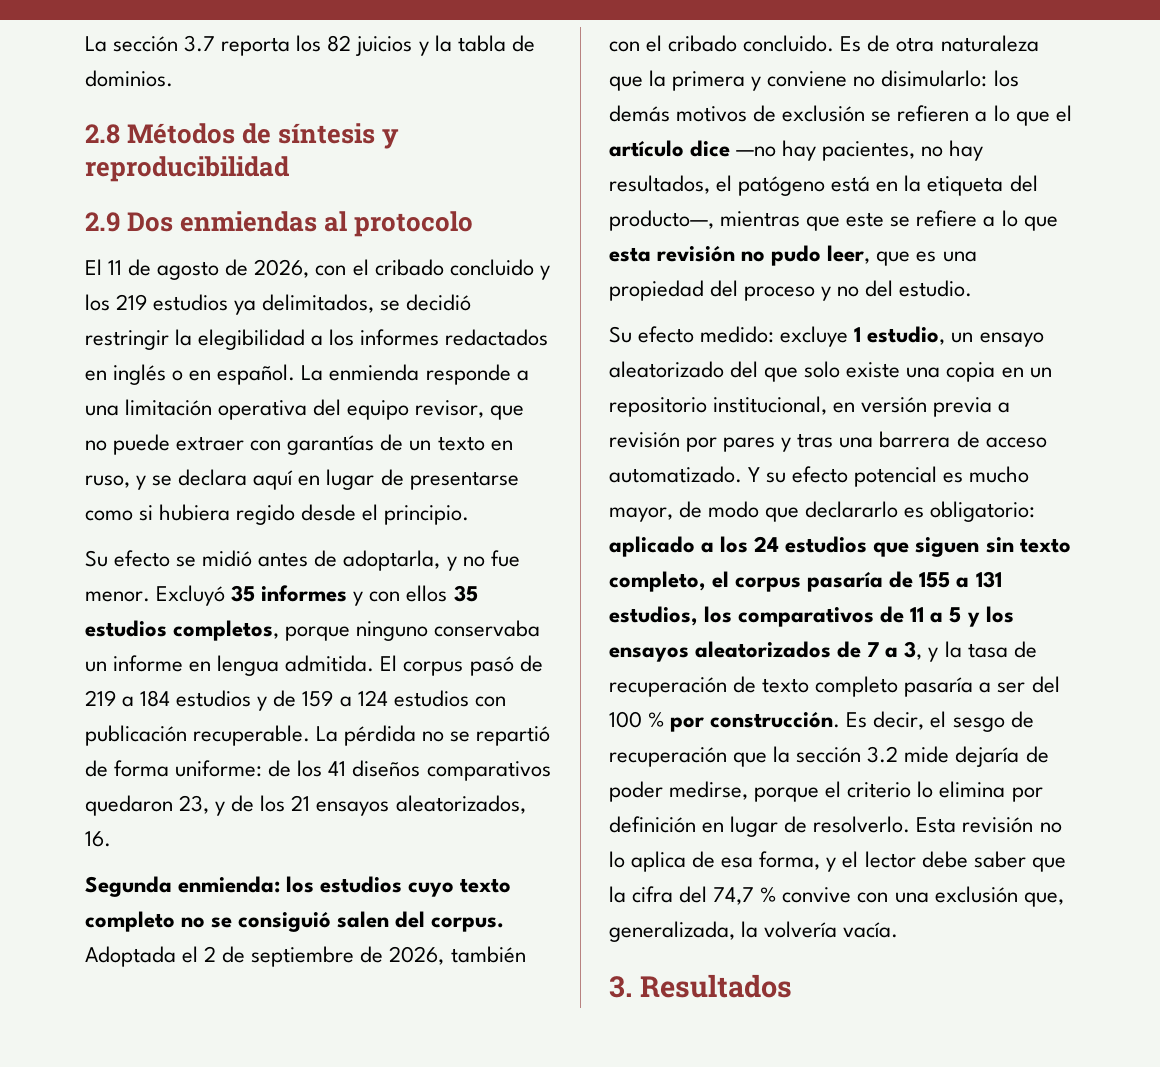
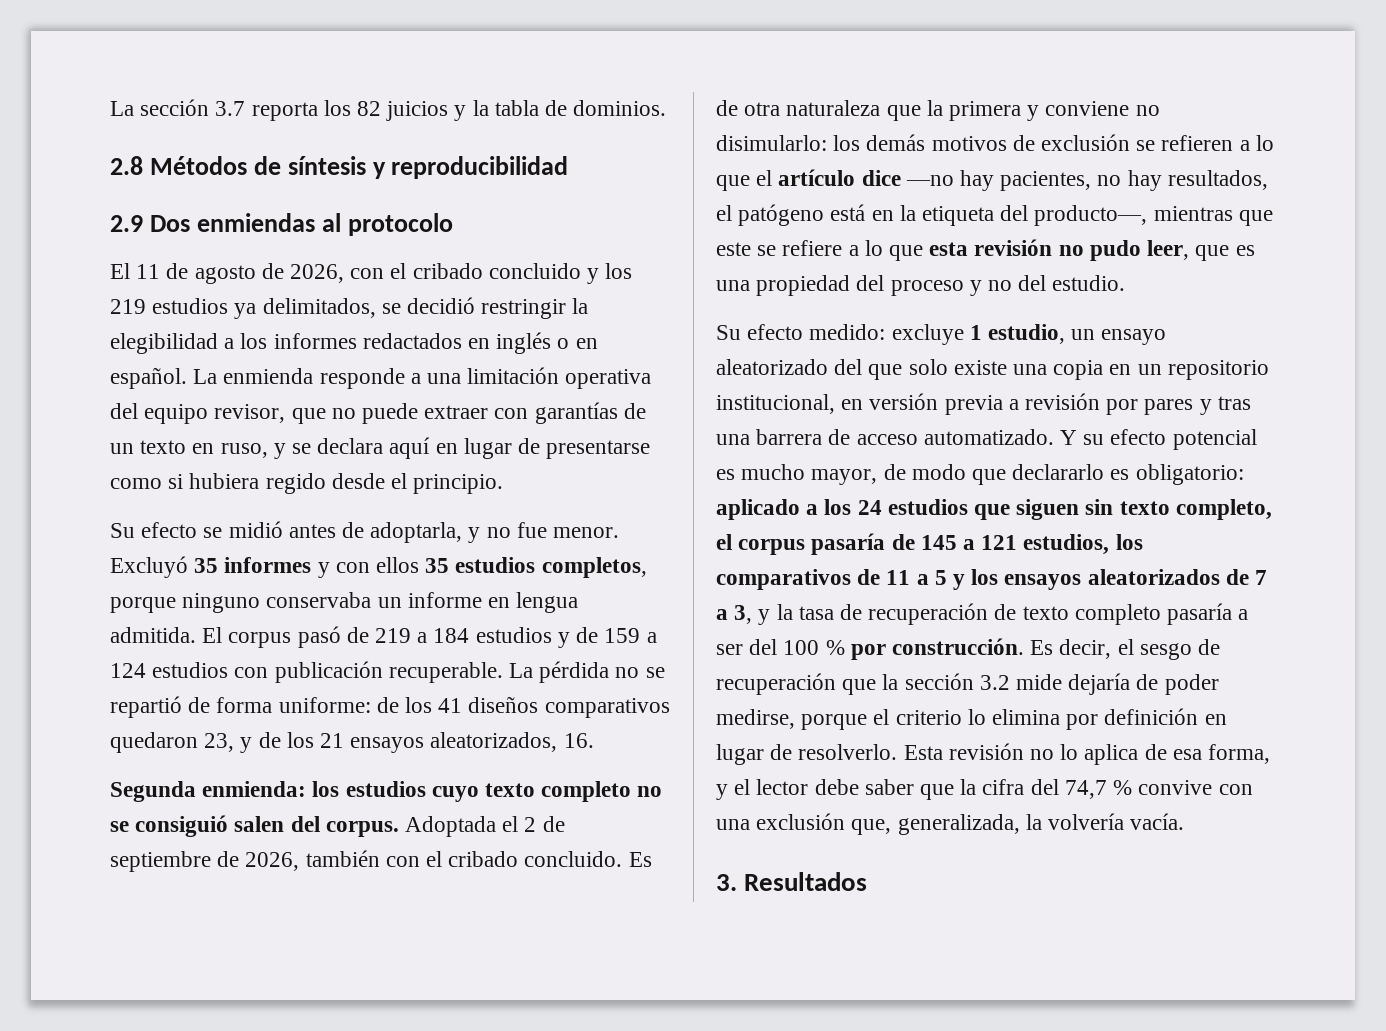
- Y su efecto potencial es mucho mayor, de modo que declararlo es obligatorio: aplicado a los 24 estudios que siguen sin texto completo, el corpus pasaría de 155 a 131 estudios, los comparativos de 11 a 5 y los ensayos aleatorizados de 7 a 3, y la tasa de recuperación de texto completo pasaría a ser del 100 % por construcción.
+ Y su efecto potencial es mucho mayor, de modo que declararlo es obligatorio: aplicado a los 24 estudios que siguen sin texto completo, el corpus pasaría de 145 a 121 estudios, los comparativos de 11 a 5 y los ensayos aleatorizados de 7 a 3, y la tasa de recuperación de texto completo pasaría a ser del 100 % por construcción.

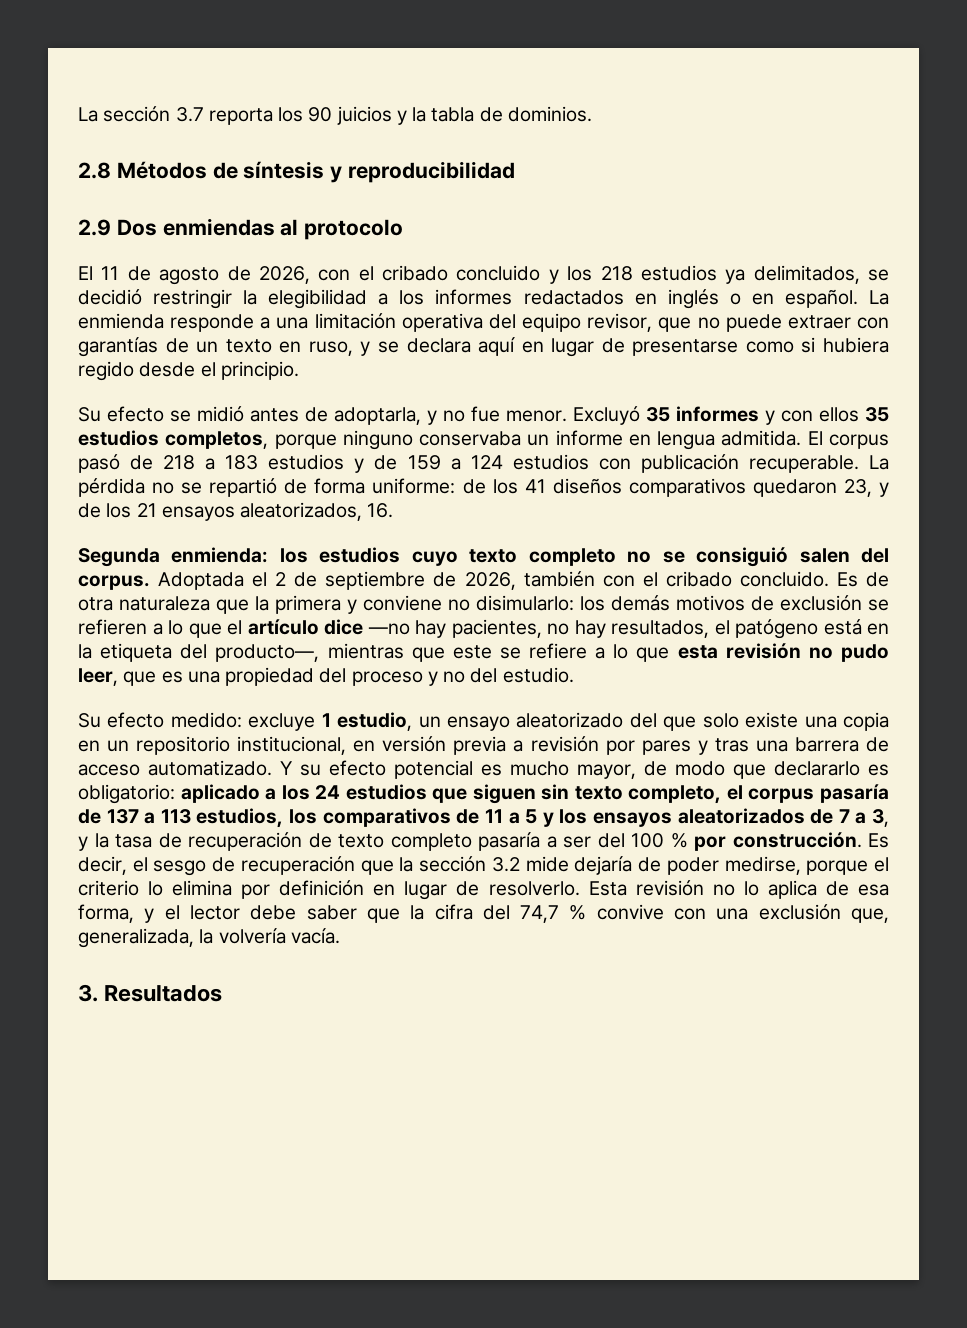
- La sección 3.7 reporta los 82 juicios y la tabla de dominios.
+ La sección 3.7 reporta los 90 juicios y la tabla de dominios.
- El 11 de agosto de 2026, con el cribado concluido y los 219 estudios ya delimitados, se decidió restringir la elegibilidad a los informes redactados en inglés o en español.
+ El 11 de agosto de 2026, con el cribado concluido y los 218 estudios ya delimitados, se decidió restringir la elegibilidad a los informes redactados en inglés o en español.
- El corpus pasó de 219 a 184 estudios y de 159 a 124 estudios con publicación recuperable.
+ El corpus pasó de 218 a 183 estudios y de 159 a 124 estudios con publicación recuperable.
- Y su efecto potencial es mucho mayor, de modo que declararlo es obligatorio: aplicado a los 24 estudios que siguen sin texto completo, el corpus pasaría de 145 a 121 estudios, los comparativos de 11 a 5 y los ensayos aleatorizados de 7 a 3, y la tasa de recuperación de texto completo pasaría a ser del 100 % por construcción.
+ Y su efecto potencial es mucho mayor, de modo que declararlo es obligatorio: aplicado a los 24 estudios que siguen sin texto completo, el corpus pasaría de 137 a 113 estudios, los comparativos de 11 a 5 y los ensayos aleatorizados de 7 a 3, y la tasa de recuperación de texto completo pasaría a ser del 100 % por construcción.

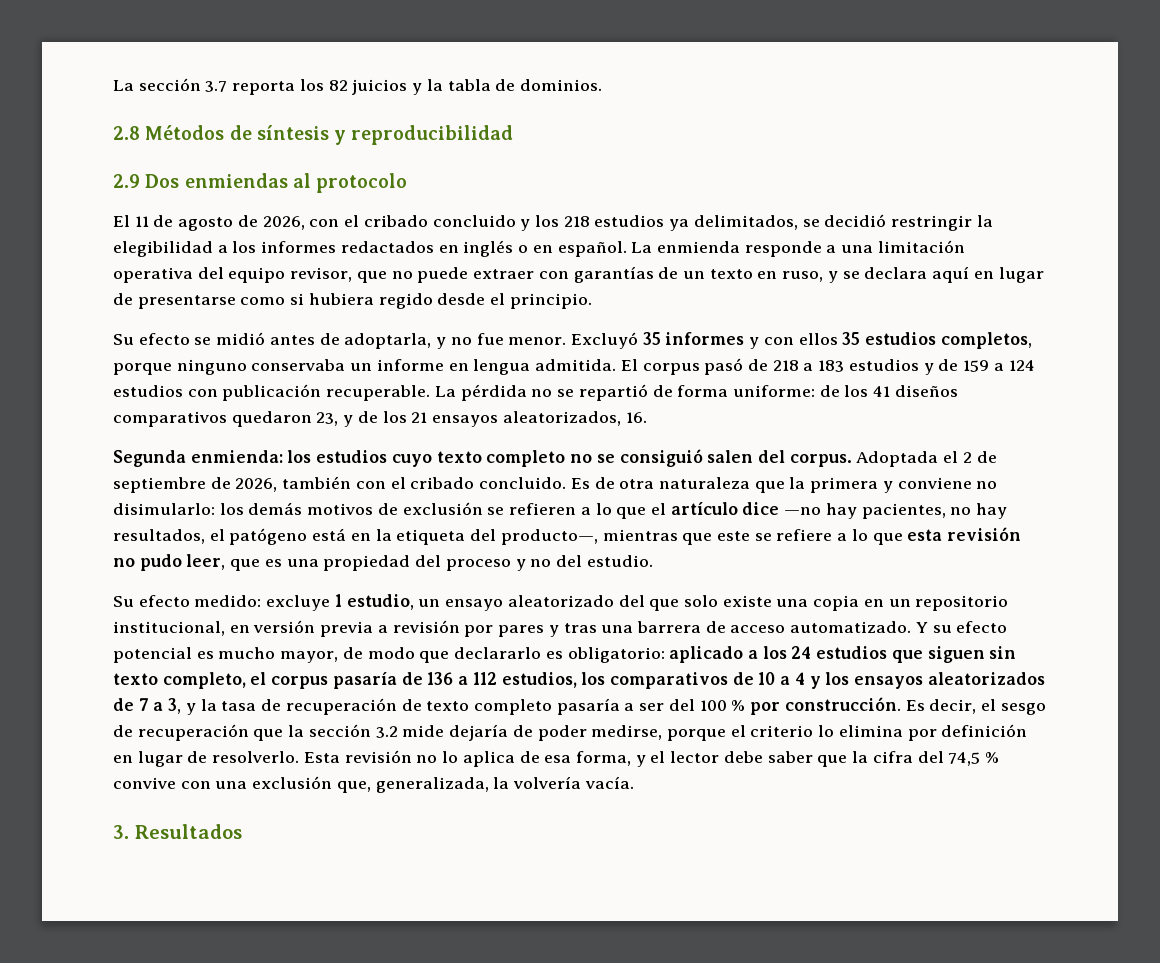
- La sección 3.7 reporta los 90 juicios y la tabla de dominios.
+ La sección 3.7 reporta los 82 juicios y la tabla de dominios.
- Y su efecto potencial es mucho mayor, de modo que declararlo es obligatorio: aplicado a los 24 estudios que siguen sin texto completo, el corpus pasaría de 137 a 113 estudios, los comparativos de 11 a 5 y los ensayos aleatorizados de 7 a 3, y la tasa de recuperación de texto completo pasaría a ser del 100 % por construcción.
+ Y su efecto potencial es mucho mayor, de modo que declararlo es obligatorio: aplicado a los 24 estudios que siguen sin texto completo, el corpus pasaría de 136 a 112 estudios, los comparativos de 10 a 4 y los ensayos aleatorizados de 7 a 3, y la tasa de recuperación de texto completo pasaría a ser del 100 % por construcción.
- Esta revisión no lo aplica de esa forma, y el lector debe saber que la cifra del 74,7 % convive con una exclusión que, generalizada, la volvería vacía.
+ Esta revisión no lo aplica de esa forma, y el lector debe saber que la cifra del 74,5 % convive con una exclusión que, generalizada, la volvería vacía.

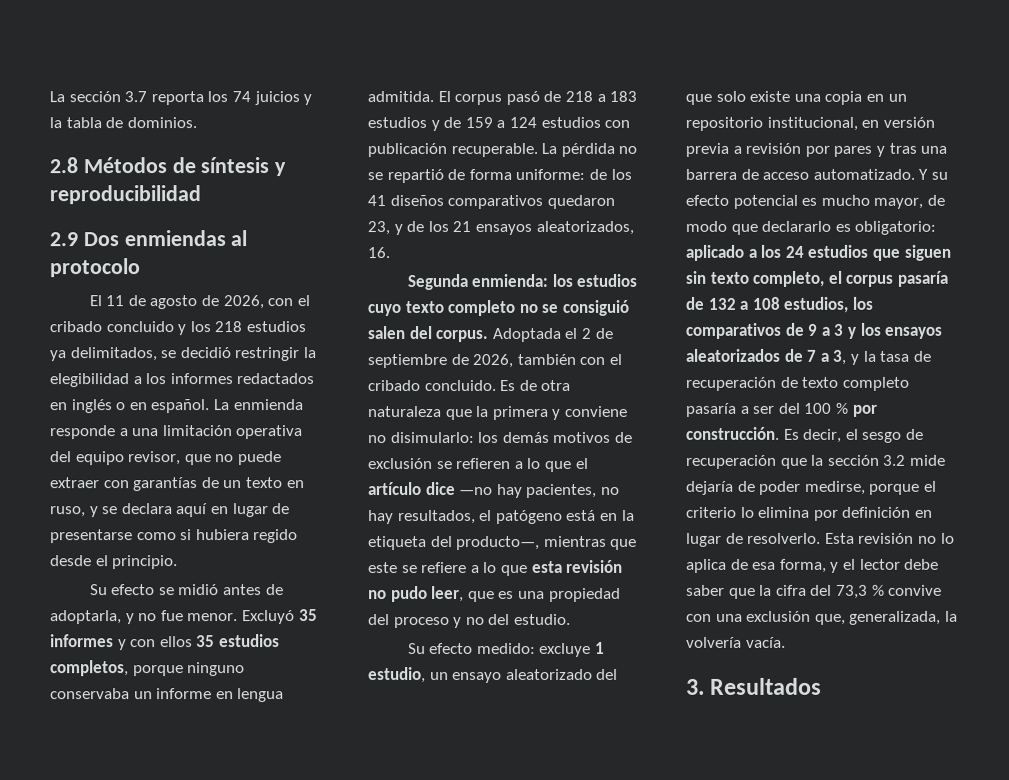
- La sección 3.7 reporta los 82 juicios y la tabla de dominios.
+ La sección 3.7 reporta los 74 juicios y la tabla de dominios.
- Y su efecto potencial es mucho mayor, de modo que declararlo es obligatorio: aplicado a los 24 estudios que siguen sin texto completo, el corpus pasaría de 136 a 112 estudios, los comparativos de 10 a 4 y los ensayos aleatorizados de 7 a 3, y la tasa de recuperación de texto completo pasaría a ser del 100 % por construcción.
+ Y su efecto potencial es mucho mayor, de modo que declararlo es obligatorio: aplicado a los 24 estudios que siguen sin texto completo, el corpus pasaría de 132 a 108 estudios, los comparativos de 9 a 3 y los ensayos aleatorizados de 7 a 3, y la tasa de recuperación de texto completo pasaría a ser del 100 % por construcción.
- Esta revisión no lo aplica de esa forma, y el lector debe saber que la cifra del 74,5 % convive con una exclusión que, generalizada, la volvería vacía.
+ Esta revisión no lo aplica de esa forma, y el lector debe saber que la cifra del 73,3 % convive con una exclusión que, generalizada, la volvería vacía.

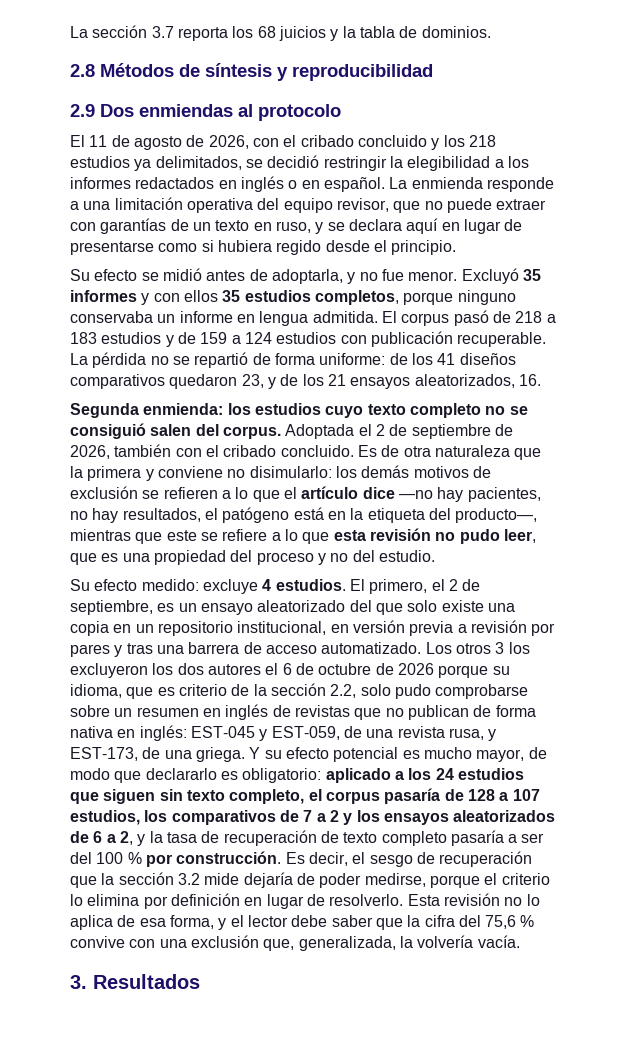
- La sección 3.7 reporta los 74 juicios y la tabla de dominios.
+ La sección 3.7 reporta los 68 juicios y la tabla de dominios.
- Su efecto medido: excluye 1 estudio, un ensayo aleatorizado del que solo existe una copia en un repositorio institucional, en versión previa a revisión por pares y tras una barrera de acceso automatizado.
+ Su efecto medido: excluye 4 estudios. El primero, el 2 de septiembre, es un ensayo aleatorizado del que solo existe una copia en un repositorio institucional, en versión previa a revisión por pares y tras una barrera de acceso automatizado.
+ Los otros 3 los excluyeron los dos autores el 6 de octubre de 2026 porque su idioma, que es criterio de la sección 2.2, solo pudo comprobarse sobre un resumen en inglés de revistas que no publican de forma nativa en inglés: EST-045 y EST-059, de una revista rusa, y EST-173, de una griega.
- Y su efecto potencial es mucho mayor, de modo que declararlo es obligatorio: aplicado a los 24 estudios que siguen sin texto completo, el corpus pasaría de 132 a 108 estudios, los comparativos de 9 a 3 y los ensayos aleatorizados de 7 a 3, y la tasa de recuperación de texto completo pasaría a ser del 100 % por construcción.
+ Y su efecto potencial es mucho mayor, de modo que declararlo es obligatorio: aplicado a los 24 estudios que siguen sin texto completo, el corpus pasaría de 128 a 107 estudios, los comparativos de 7 a 2 y los ensayos aleatorizados de 6 a 2, y la tasa de recuperación de texto completo pasaría a ser del 100 % por construcción.
- Esta revisión no lo aplica de esa forma, y el lector debe saber que la cifra del 73,3 % convive con una exclusión que, generalizada, la volvería vacía.
+ Esta revisión no lo aplica de esa forma, y el lector debe saber que la cifra del 75,6 % convive con una exclusión que, generalizada, la volvería vacía.

